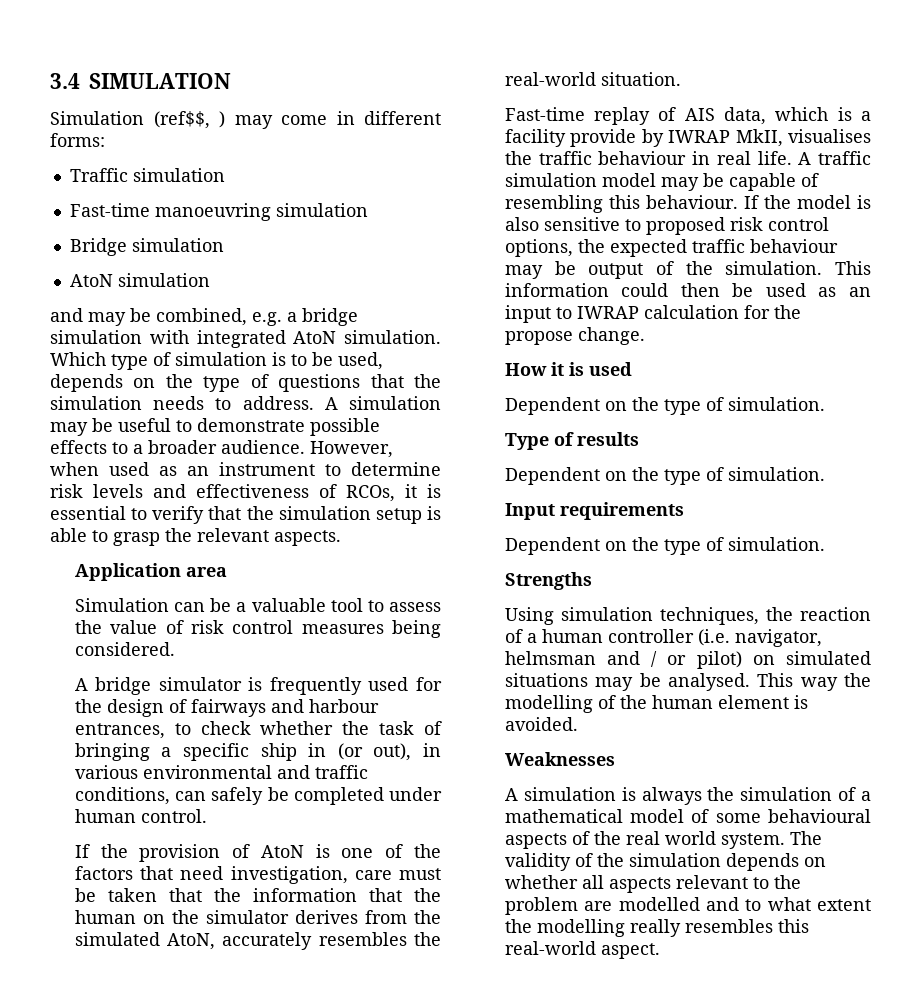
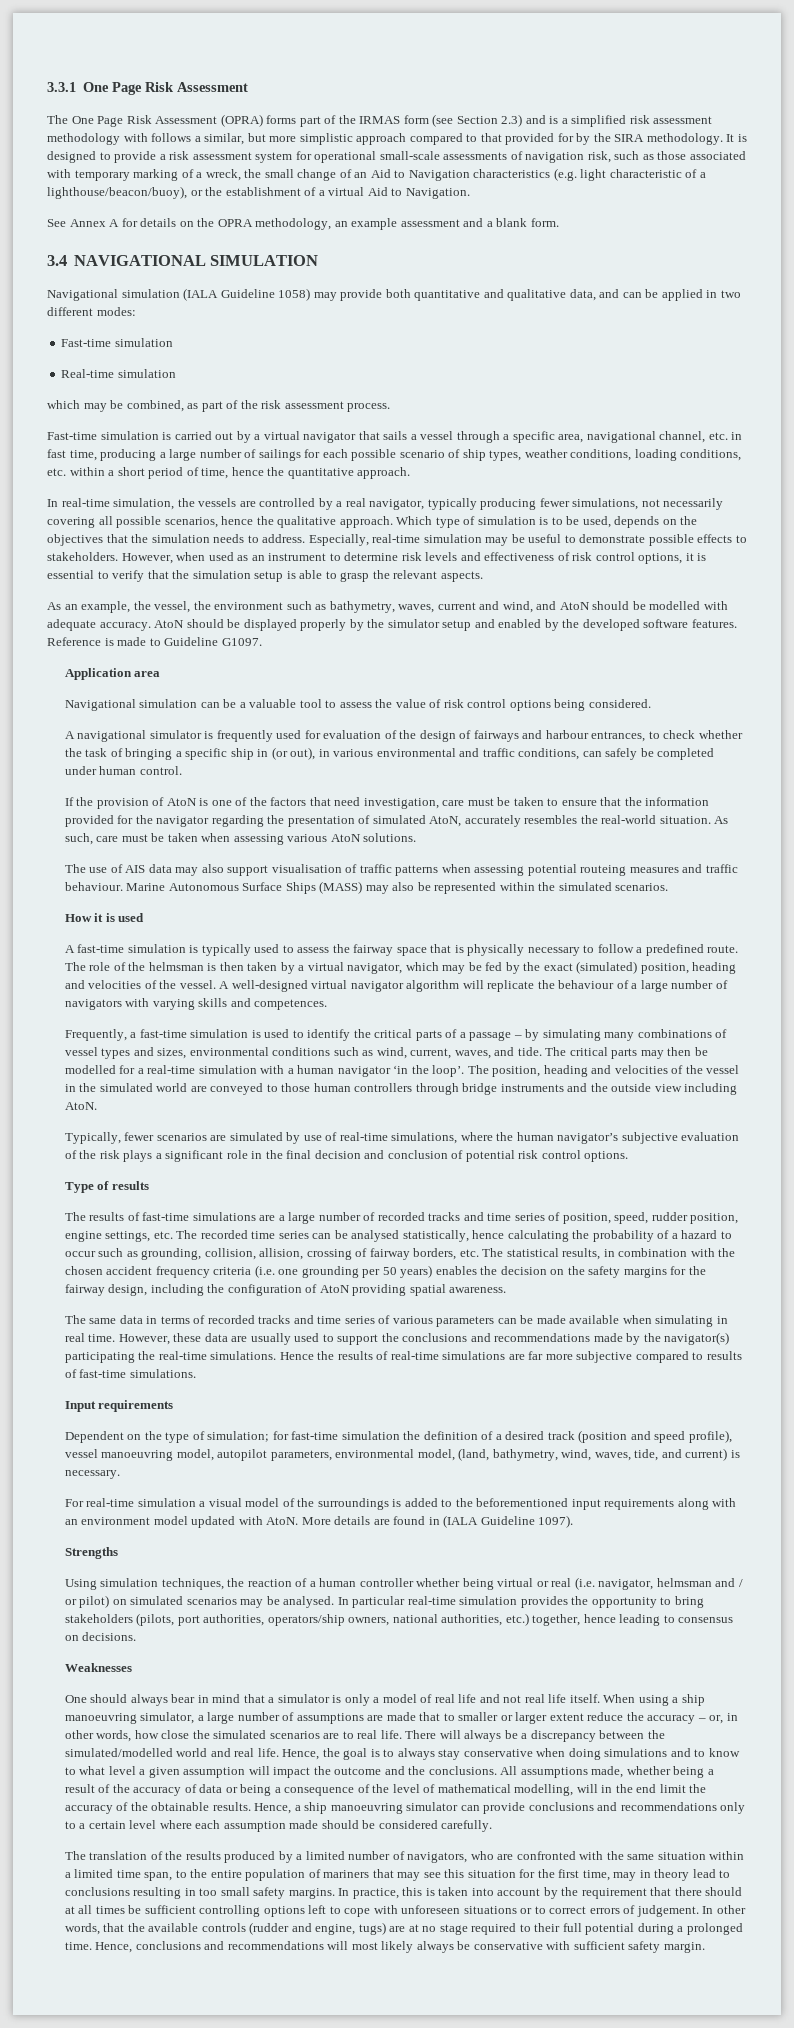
- 3.4 SIMULATION
- Simulation (ref$$, ) may come in different forms:
- Traffic simulation
- Fast-time manoeuvring simulation
- Bridge simulation
- AtoN simulation
- and may be combined, e.g. a bridge simulation with integrated AtoN simulation.
+ 3.3.1 One Page Risk Assessment
+ The One Page Risk Assessment (OPRA) forms part of the IRMAS form (see Section 2.3) and is a simplified risk assessment methodology with follows a similar, but more simplistic approach compared to that provided for by the SIRA methodology. It is designed to provide a risk assessment system for operational small-scale assessments of navigation risk, such as those associated with temporary marking of a wreck, the small change of an Aid to Navigation characteristics (e.g. light characteristic of a lighthouse/beacon/buoy), or the establishment of a virtual Aid to Navigation.
+ See Annex A for details on the OPRA methodology, an example assessment and a blank form.
+ 3.4 NAVIGATIONAL SIMULATION
+ Navigational simulation (IALA Guideline 1058) may provide both quantitative and qualitative data, and can be applied in two different modes:
+ Fast-time simulation
+ Real-time simulation
+ which may be combined, as part of the risk assessment process.
+ Fast-time simulation is carried out by a virtual navigator that sails a vessel through a specific area, navigational channel, etc. in fast time, producing a large number of sailings for each possible scenario of ship types, weather conditions, loading conditions, etc. within a short period of time, hence the quantitative approach.
+ In real-time simulation, the vessels are controlled by a real navigator, typically producing fewer simulations, not necessarily covering all possible scenarios, hence the qualitative approach.
- Which type of simulation is to be used, depends on the type of questions that the simulation needs to address.
+ Which type of simulation is to be used, depends on the objectives that the simulation needs to address.
- A simulation may be useful to demonstrate possible effects to a broader audience.
+ Especially, real-time simulation may be useful to demonstrate possible effects to stakeholders.
- However, when used as an instrument to determine risk levels and effectiveness of RCOs, it is essential to verify that the simulation setup is able to grasp the relevant aspects.
+ However, when used as an instrument to determine risk levels and effectiveness of risk control options, it is essential to verify that the simulation setup is able to grasp the relevant aspects.
+ As an example, the vessel, the environment such as bathymetry, waves, current and wind, and AtoN should be modelled with adequate accuracy. AtoN should be displayed properly by the simulator setup and enabled by the developed software features. Reference is made to Guideline G1097.
- Simulation can be a valuable tool to assess the value of risk control measures being considered.
+ Navigational simulation can be a valuable tool to assess the value of risk control options being considered.
- A bridge simulator is frequently used for the design of fairways and harbour entrances, to check whether the task of bringing a specific ship in (or out), in various environmental and traffic conditions, can safely be completed under human control.
+ A navigational simulator is frequently used for evaluation of the design of fairways and harbour entrances, to check whether the task of bringing a specific ship in (or out), in various environmental and traffic conditions, can safely be completed under human control.
- If the provision of AtoN is one of the factors that need investigation, care must be taken that the information that the human on the simulator derives from the simulated AtoN, accurately resembles the real-world situation.
- Fast-time replay of AIS data, which is a facility provide by IWRAP MkII, visualises the traffic behaviour in real life. A traffic simulation model may be capable of resembling this behaviour. If the model is also sensitive to proposed risk control options, the expected traffic behaviour may be output of the simulation. This information could then be used as an input to IWRAP calculation for the propose change.
+ If the provision of AtoN is one of the factors that need investigation, care must be taken to ensure that the information provided for the navigator regarding the presentation of simulated AtoN, accurately resembles the real-world situation. As such, care must be taken when assessing various AtoN solutions.
+ The use of AIS data may also support visualisation of traffic patterns when assessing potential routeing measures and traffic behaviour. Marine Autonomous Surface Ships (MASS) may also be represented within the simulated scenarios.
  How it is used
- Dependent on the type of simulation.
+ A fast-time simulation is typically used to assess the fairway space that is physically necessary to follow a predefined route. The role of the helmsman is then taken by a virtual navigator, which may be fed by the exact (simulated) position, heading and velocities of the vessel. A well-designed virtual navigator algorithm will replicate the behaviour of a large number of navigators with varying skills and competences.
+ Frequently, a fast-time simulation is used to identify the critical parts of a passage – by simulating many combinations of vessel types and sizes, environmental conditions such as wind, current, waves, and tide. The critical parts may then be modelled for a real-time simulation with a human navigator ‘in the loop’. The position, heading and velocities of the vessel in the simulated world are conveyed to those human controllers through bridge instruments and the outside view including AtoN.
+ Typically, fewer scenarios are simulated by use of real-time simulations, where the human navigator’s subjective evaluation of the risk plays a significant role in the final decision and conclusion of potential risk control options.
  Type of results
- Dependent on the type of simulation.
+ The results of fast-time simulations are a large number of recorded tracks and time series of position, speed, rudder position, engine settings, etc. The recorded time series can be analysed statistically, hence calculating the probability of a hazard to occur such as grounding, collision, allision, crossing of fairway borders, etc. The statistical results, in combination with the chosen accident frequency criteria (i.e. one grounding per 50 years) enables the decision on the safety margins for the fairway design, including the configuration of AtoN providing spatial awareness.
+ The same data in terms of recorded tracks and time series of various parameters can be made available when simulating in real time. However, these data are usually used to support the conclusions and recommendations made by the navigator(s) participating the real-time simulations. Hence the results of real-time simulations are far more subjective compared to results of fast-time simulations.
  Input requirements
- Dependent on the type of simulation.
+ Dependent on the type of simulation; for fast-time simulation the definition of a desired track (position and speed profile), vessel manoeuvring model, autopilot parameters, environmental model, (land, bathymetry, wind, waves, tide, and current) is necessary.
+ For real-time simulation a visual model of the surroundings is added to the beforementioned input requirements along with an environment model updated with AtoN. More details are found in (IALA Guideline 1097).
- Using simulation techniques, the reaction of a human controller (i.e. navigator, helmsman and / or pilot) on simulated situations may be analysed.
+ Using simulation techniques, the reaction of a human controller whether being virtual or real (i.e. navigator, helmsman and / or pilot) on simulated scenarios may be analysed.
- This way the modelling of the human element is avoided.
+ In particular real-time simulation provides the opportunity to bring stakeholders (pilots, port authorities, operators/ship owners, national authorities, etc.) together, hence leading to consensus on decisions.
  Weaknesses
- A simulation is always the simulation of a mathematical model of some behavioural aspects of the real world system. The validity of the simulation depends on whether all aspects relevant to the problem are modelled and to what extent the modelling really resembles this real-world aspect.
+ One should always bear in mind that a simulator is only a model of real life and not real life itself. When using a ship manoeuvring simulator, a large number of assumptions are made that to smaller or larger extent reduce the accuracy – or, in other words, how close the simulated scenarios are to real life. There will always be a discrepancy between the simulated/modelled world and real life. Hence, the goal is to always stay conservative when doing simulations and to know to what level a given assumption will impact the outcome and the conclusions. All assumptions made, whether being a result of the accuracy of data or being a consequence of the level of mathematical modelling, will in the end limit the accuracy of the obtainable results. Hence, a ship manoeuvring simulator can provide conclusions and recommendations only to a certain level where each assumption made should be considered carefully.
+ The translation of the results produced by a limited number of navigators, who are confronted with the same situation within a limited time span, to the entire population of mariners that may see this situation for the first time, may in theory lead to conclusions resulting in too small safety margins. In practice, this is taken into account by the requirement that there should at all times be sufficient controlling options left to cope with unforeseen situations or to correct errors of judgement. In other words, that the available controls (rudder and engine, tugs) are at no stage required to their full potential during a prolonged time. Hence, conclusions and recommendations will most likely always be conservative with sufficient safety margin.

